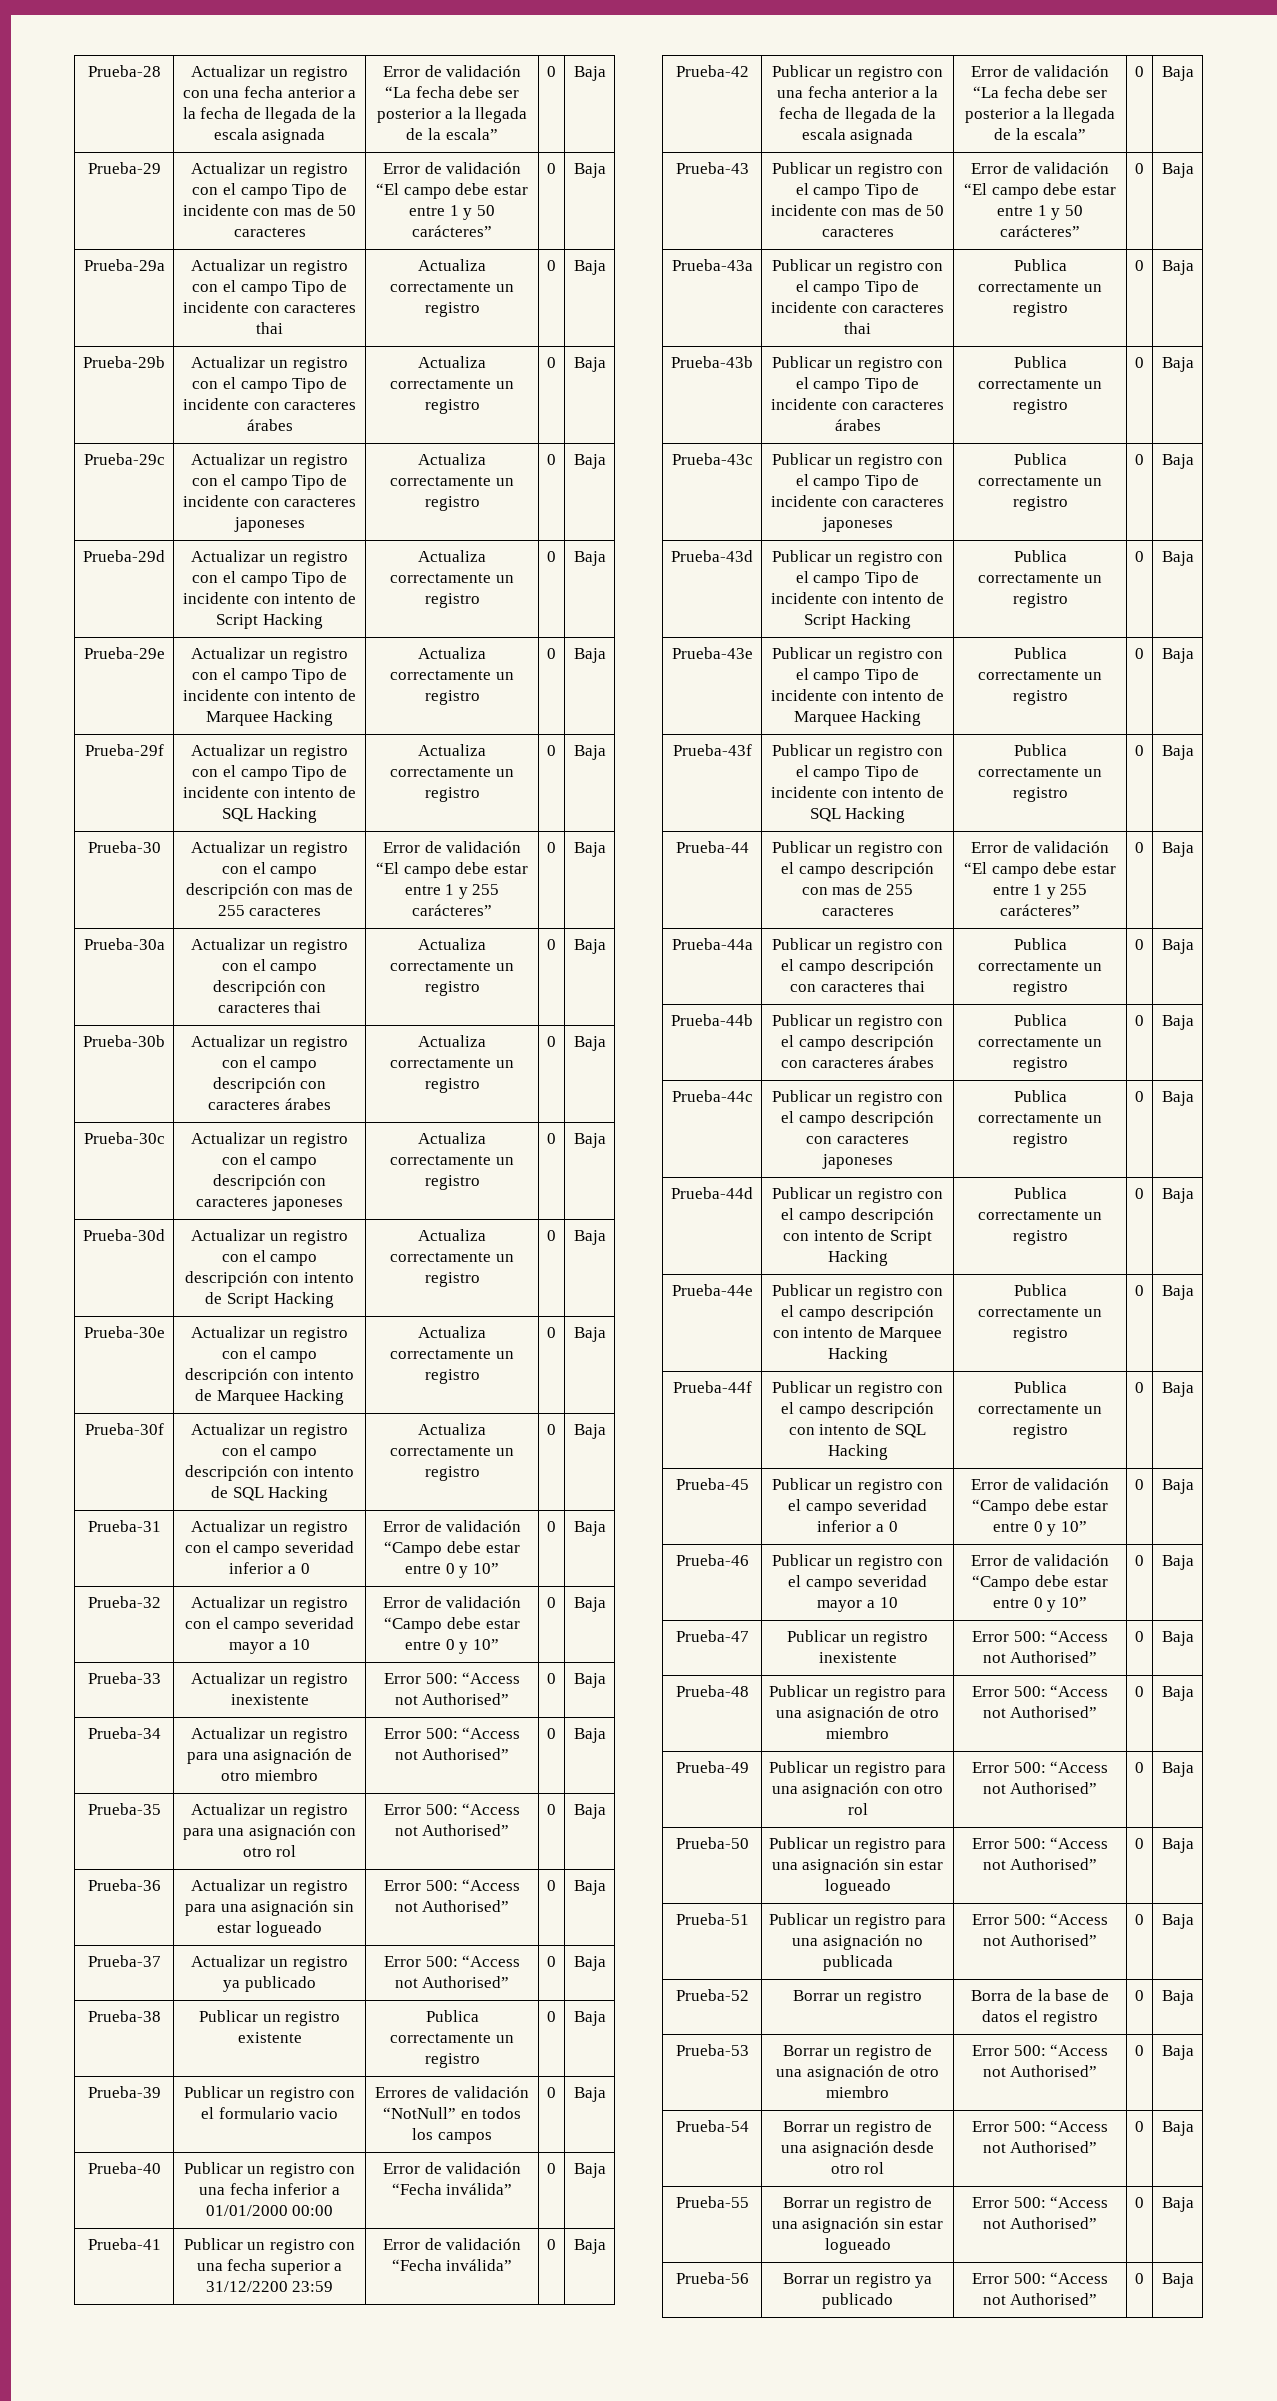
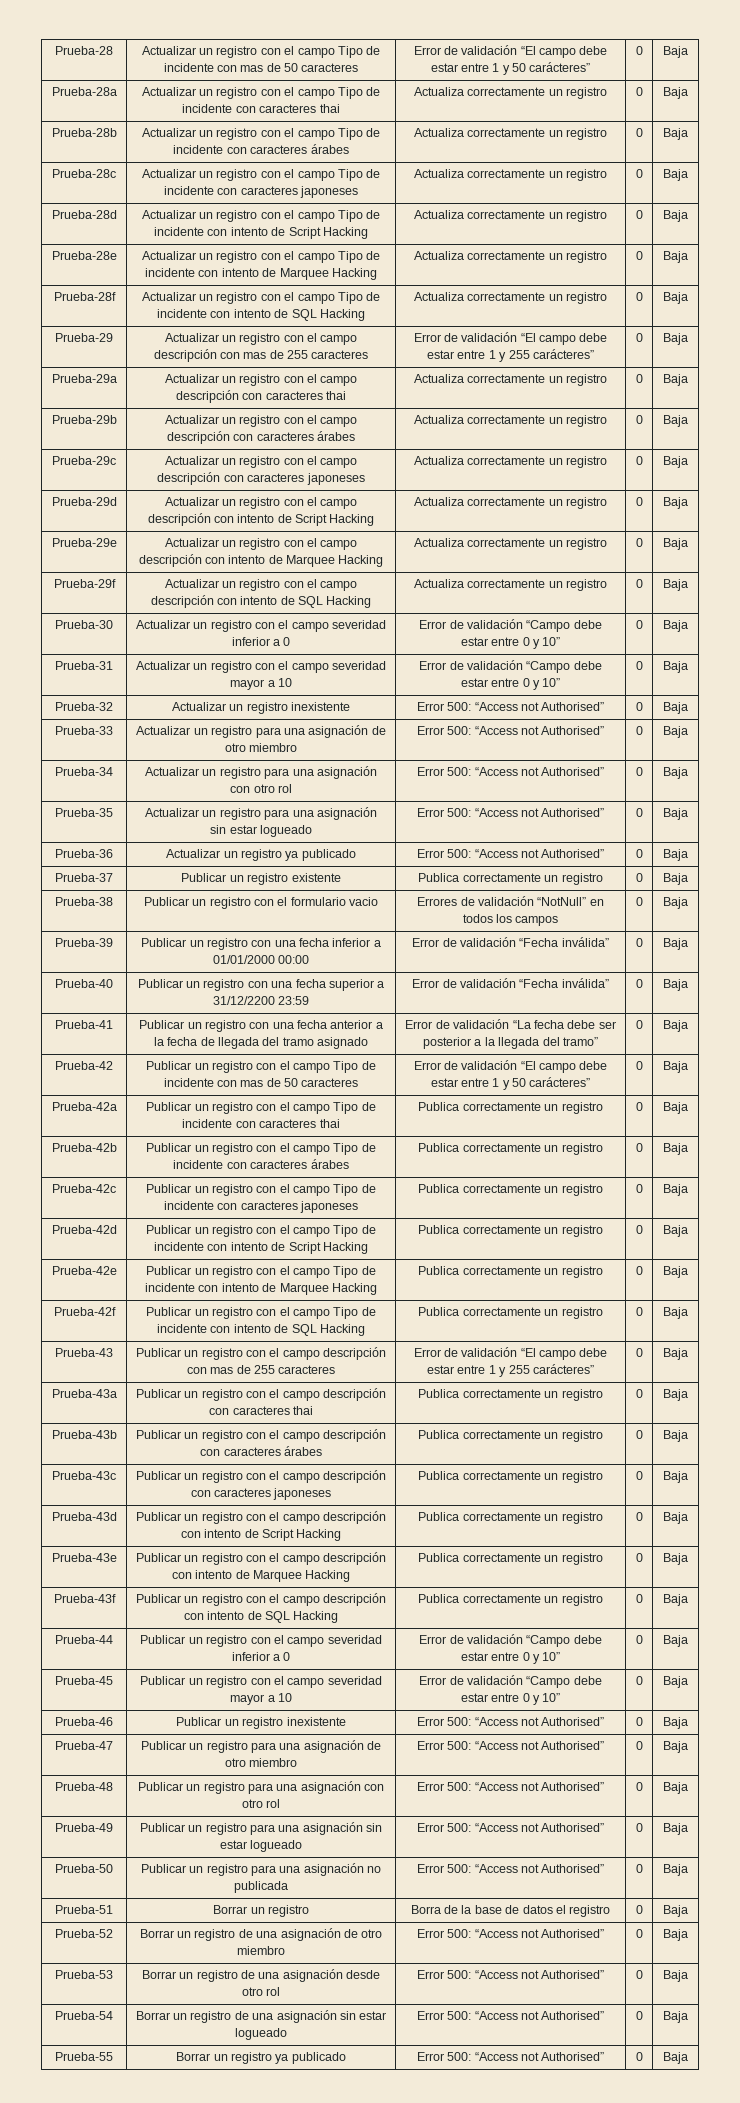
- Prueba-28 | Actualizar un registro con una fecha anterior a la fecha de llegada de la escala asignada | Error de validación “La fecha debe ser posterior a la llegada de la escala” | 0 | Baja
- Prueba-29 | Actualizar un registro con el campo Tipo de incidente con mas de 50 caracteres | Error de validación “El campo debe estar entre 1 y 50 carácteres” | 0 | Baja
+ Prueba-28 | Actualizar un registro con el campo Tipo de incidente con mas de 50 caracteres | Error de validación “El campo debe estar entre 1 y 50 carácteres” | 0 | Baja
- Prueba-29a | Actualizar un registro con el campo Tipo de incidente con caracteres thai | Actualiza correctamente un registro | 0 | Baja
+ Prueba-28a | Actualizar un registro con el campo Tipo de incidente con caracteres thai | Actualiza correctamente un registro | 0 | Baja
- Prueba-29b | Actualizar un registro con el campo Tipo de incidente con caracteres árabes | Actualiza correctamente un registro | 0 | Baja
+ Prueba-28b | Actualizar un registro con el campo Tipo de incidente con caracteres árabes | Actualiza correctamente un registro | 0 | Baja
- Prueba-29c | Actualizar un registro con el campo Tipo de incidente con caracteres japoneses | Actualiza correctamente un registro | 0 | Baja
+ Prueba-28c | Actualizar un registro con el campo Tipo de incidente con caracteres japoneses | Actualiza correctamente un registro | 0 | Baja
- Prueba-29d | Actualizar un registro con el campo Tipo de incidente con intento de Script Hacking | Actualiza correctamente un registro | 0 | Baja
+ Prueba-28d | Actualizar un registro con el campo Tipo de incidente con intento de Script Hacking | Actualiza correctamente un registro | 0 | Baja
- Prueba-29e | Actualizar un registro con el campo Tipo de incidente con intento de Marquee Hacking | Actualiza correctamente un registro | 0 | Baja
+ Prueba-28e | Actualizar un registro con el campo Tipo de incidente con intento de Marquee Hacking | Actualiza correctamente un registro | 0 | Baja
- Prueba-29f | Actualizar un registro con el campo Tipo de incidente con intento de SQL Hacking | Actualiza correctamente un registro | 0 | Baja
+ Prueba-28f | Actualizar un registro con el campo Tipo de incidente con intento de SQL Hacking | Actualiza correctamente un registro | 0 | Baja
- Prueba-30 | Actualizar un registro con el campo descripción con mas de 255 caracteres | Error de validación “El campo debe estar entre 1 y 255 carácteres” | 0 | Baja
+ Prueba-29 | Actualizar un registro con el campo descripción con mas de 255 caracteres | Error de validación “El campo debe estar entre 1 y 255 carácteres” | 0 | Baja
- Prueba-30a | Actualizar un registro con el campo descripción con caracteres thai | Actualiza correctamente un registro | 0 | Baja
+ Prueba-29a | Actualizar un registro con el campo descripción con caracteres thai | Actualiza correctamente un registro | 0 | Baja
- Prueba-30b | Actualizar un registro con el campo descripción con caracteres árabes | Actualiza correctamente un registro | 0 | Baja
+ Prueba-29b | Actualizar un registro con el campo descripción con caracteres árabes | Actualiza correctamente un registro | 0 | Baja
- Prueba-30c | Actualizar un registro con el campo descripción con caracteres japoneses | Actualiza correctamente un registro | 0 | Baja
+ Prueba-29c | Actualizar un registro con el campo descripción con caracteres japoneses | Actualiza correctamente un registro | 0 | Baja
- Prueba-30d | Actualizar un registro con el campo descripción con intento de Script Hacking | Actualiza correctamente un registro | 0 | Baja
+ Prueba-29d | Actualizar un registro con el campo descripción con intento de Script Hacking | Actualiza correctamente un registro | 0 | Baja
- Prueba-30e | Actualizar un registro con el campo descripción con intento de Marquee Hacking | Actualiza correctamente un registro | 0 | Baja
+ Prueba-29e | Actualizar un registro con el campo descripción con intento de Marquee Hacking | Actualiza correctamente un registro | 0 | Baja
- Prueba-30f | Actualizar un registro con el campo descripción con intento de SQL Hacking | Actualiza correctamente un registro | 0 | Baja
+ Prueba-29f | Actualizar un registro con el campo descripción con intento de SQL Hacking | Actualiza correctamente un registro | 0 | Baja
- Prueba-31 | Actualizar un registro con el campo severidad inferior a 0 | Error de validación “Campo debe estar entre 0 y 10” | 0 | Baja
+ Prueba-30 | Actualizar un registro con el campo severidad inferior a 0 | Error de validación “Campo debe estar entre 0 y 10” | 0 | Baja
- Prueba-32 | Actualizar un registro con el campo severidad mayor a 10 | Error de validación “Campo debe estar entre 0 y 10” | 0 | Baja
+ Prueba-31 | Actualizar un registro con el campo severidad mayor a 10 | Error de validación “Campo debe estar entre 0 y 10” | 0 | Baja
- Prueba-33 | Actualizar un registro inexistente | Error 500: “Access not Authorised” | 0 | Baja
+ Prueba-32 | Actualizar un registro inexistente | Error 500: “Access not Authorised” | 0 | Baja
- Prueba-34 | Actualizar un registro para una asignación de otro miembro | Error 500: “Access not Authorised” | 0 | Baja
+ Prueba-33 | Actualizar un registro para una asignación de otro miembro | Error 500: “Access not Authorised” | 0 | Baja
- Prueba-35 | Actualizar un registro para una asignación con otro rol | Error 500: “Access not Authorised” | 0 | Baja
+ Prueba-34 | Actualizar un registro para una asignación con otro rol | Error 500: “Access not Authorised” | 0 | Baja
- Prueba-36 | Actualizar un registro para una asignación sin estar logueado | Error 500: “Access not Authorised” | 0 | Baja
+ Prueba-35 | Actualizar un registro para una asignación sin estar logueado | Error 500: “Access not Authorised” | 0 | Baja
- Prueba-37 | Actualizar un registro ya publicado | Error 500: “Access not Authorised” | 0 | Baja
+ Prueba-36 | Actualizar un registro ya publicado | Error 500: “Access not Authorised” | 0 | Baja
- Prueba-38 | Publicar un registro existente | Publica correctamente un registro | 0 | Baja
+ Prueba-37 | Publicar un registro existente | Publica correctamente un registro | 0 | Baja
- Prueba-39 | Publicar un registro con el formulario vacio | Errores de validación “NotNull” en todos los campos | 0 | Baja
+ Prueba-38 | Publicar un registro con el formulario vacio | Errores de validación “NotNull” en todos los campos | 0 | Baja
- Prueba-40 | Publicar un registro con una fecha inferior a 01/01/2000 00:00 | Error de validación “Fecha inválida” | 0 | Baja
+ Prueba-39 | Publicar un registro con una fecha inferior a 01/01/2000 00:00 | Error de validación “Fecha inválida” | 0 | Baja
- Prueba-41 | Publicar un registro con una fecha superior a 31/12/2200 23:59 | Error de validación “Fecha inválida” | 0 | Baja
+ Prueba-40 | Publicar un registro con una fecha superior a 31/12/2200 23:59 | Error de validación “Fecha inválida” | 0 | Baja
- Prueba-42 | Publicar un registro con una fecha anterior a la fecha de llegada de la escala asignada | Error de validación “La fecha debe ser posterior a la llegada de la escala” | 0 | Baja
- Prueba-43 | Publicar un registro con el campo Tipo de incidente con mas de 50 caracteres | Error de validación “El campo debe estar entre 1 y 50 carácteres” | 0 | Baja
+ Prueba-41 | Publicar un registro con una fecha anterior a la fecha de llegada del tramo asignado | Error de validación “La fecha debe ser posterior a la llegada del tramo” | 0 | Baja
+ Prueba-42 | Publicar un registro con el campo Tipo de incidente con mas de 50 caracteres | Error de validación “El campo debe estar entre 1 y 50 carácteres” | 0 | Baja
- Prueba-43a | Publicar un registro con el campo Tipo de incidente con caracteres thai | Publica correctamente un registro | 0 | Baja
+ Prueba-42a | Publicar un registro con el campo Tipo de incidente con caracteres thai | Publica correctamente un registro | 0 | Baja
- Prueba-43b | Publicar un registro con el campo Tipo de incidente con caracteres árabes | Publica correctamente un registro | 0 | Baja
+ Prueba-42b | Publicar un registro con el campo Tipo de incidente con caracteres árabes | Publica correctamente un registro | 0 | Baja
- Prueba-43c | Publicar un registro con el campo Tipo de incidente con caracteres japoneses | Publica correctamente un registro | 0 | Baja
+ Prueba-42c | Publicar un registro con el campo Tipo de incidente con caracteres japoneses | Publica correctamente un registro | 0 | Baja
- Prueba-43d | Publicar un registro con el campo Tipo de incidente con intento de Script Hacking | Publica correctamente un registro | 0 | Baja
+ Prueba-42d | Publicar un registro con el campo Tipo de incidente con intento de Script Hacking | Publica correctamente un registro | 0 | Baja
- Prueba-43e | Publicar un registro con el campo Tipo de incidente con intento de Marquee Hacking | Publica correctamente un registro | 0 | Baja
+ Prueba-42e | Publicar un registro con el campo Tipo de incidente con intento de Marquee Hacking | Publica correctamente un registro | 0 | Baja
- Prueba-43f | Publicar un registro con el campo Tipo de incidente con intento de SQL Hacking | Publica correctamente un registro | 0 | Baja
+ Prueba-42f | Publicar un registro con el campo Tipo de incidente con intento de SQL Hacking | Publica correctamente un registro | 0 | Baja
- Prueba-44 | Publicar un registro con el campo descripción con mas de 255 caracteres | Error de validación “El campo debe estar entre 1 y 255 carácteres” | 0 | Baja
+ Prueba-43 | Publicar un registro con el campo descripción con mas de 255 caracteres | Error de validación “El campo debe estar entre 1 y 255 carácteres” | 0 | Baja
- Prueba-44a | Publicar un registro con el campo descripción con caracteres thai | Publica correctamente un registro | 0 | Baja
+ Prueba-43a | Publicar un registro con el campo descripción con caracteres thai | Publica correctamente un registro | 0 | Baja
- Prueba-44b | Publicar un registro con el campo descripción con caracteres árabes | Publica correctamente un registro | 0 | Baja
+ Prueba-43b | Publicar un registro con el campo descripción con caracteres árabes | Publica correctamente un registro | 0 | Baja
- Prueba-44c | Publicar un registro con el campo descripción con caracteres japoneses | Publica correctamente un registro | 0 | Baja
+ Prueba-43c | Publicar un registro con el campo descripción con caracteres japoneses | Publica correctamente un registro | 0 | Baja
- Prueba-44d | Publicar un registro con el campo descripción con intento de Script Hacking | Publica correctamente un registro | 0 | Baja
+ Prueba-43d | Publicar un registro con el campo descripción con intento de Script Hacking | Publica correctamente un registro | 0 | Baja
- Prueba-44e | Publicar un registro con el campo descripción con intento de Marquee Hacking | Publica correctamente un registro | 0 | Baja
+ Prueba-43e | Publicar un registro con el campo descripción con intento de Marquee Hacking | Publica correctamente un registro | 0 | Baja
- Prueba-44f | Publicar un registro con el campo descripción con intento de SQL Hacking | Publica correctamente un registro | 0 | Baja
+ Prueba-43f | Publicar un registro con el campo descripción con intento de SQL Hacking | Publica correctamente un registro | 0 | Baja
- Prueba-45 | Publicar un registro con el campo severidad inferior a 0 | Error de validación “Campo debe estar entre 0 y 10” | 0 | Baja
+ Prueba-44 | Publicar un registro con el campo severidad inferior a 0 | Error de validación “Campo debe estar entre 0 y 10” | 0 | Baja
- Prueba-46 | Publicar un registro con el campo severidad mayor a 10 | Error de validación “Campo debe estar entre 0 y 10” | 0 | Baja
+ Prueba-45 | Publicar un registro con el campo severidad mayor a 10 | Error de validación “Campo debe estar entre 0 y 10” | 0 | Baja
- Prueba-47 | Publicar un registro inexistente | Error 500: “Access not Authorised” | 0 | Baja
+ Prueba-46 | Publicar un registro inexistente | Error 500: “Access not Authorised” | 0 | Baja
- Prueba-48 | Publicar un registro para una asignación de otro miembro | Error 500: “Access not Authorised” | 0 | Baja
+ Prueba-47 | Publicar un registro para una asignación de otro miembro | Error 500: “Access not Authorised” | 0 | Baja
- Prueba-49 | Publicar un registro para una asignación con otro rol | Error 500: “Access not Authorised” | 0 | Baja
+ Prueba-48 | Publicar un registro para una asignación con otro rol | Error 500: “Access not Authorised” | 0 | Baja
- Prueba-50 | Publicar un registro para una asignación sin estar logueado | Error 500: “Access not Authorised” | 0 | Baja
+ Prueba-49 | Publicar un registro para una asignación sin estar logueado | Error 500: “Access not Authorised” | 0 | Baja
- Prueba-51 | Publicar un registro para una asignación no publicada | Error 500: “Access not Authorised” | 0 | Baja
+ Prueba-50 | Publicar un registro para una asignación no publicada | Error 500: “Access not Authorised” | 0 | Baja
- Prueba-52 | Borrar un registro | Borra de la base de datos el registro | 0 | Baja
+ Prueba-51 | Borrar un registro | Borra de la base de datos el registro | 0 | Baja
- Prueba-53 | Borrar un registro de una asignación de otro miembro | Error 500: “Access not Authorised” | 0 | Baja
+ Prueba-52 | Borrar un registro de una asignación de otro miembro | Error 500: “Access not Authorised” | 0 | Baja
- Prueba-54 | Borrar un registro de una asignación desde otro rol | Error 500: “Access not Authorised” | 0 | Baja
+ Prueba-53 | Borrar un registro de una asignación desde otro rol | Error 500: “Access not Authorised” | 0 | Baja
- Prueba-55 | Borrar un registro de una asignación sin estar logueado | Error 500: “Access not Authorised” | 0 | Baja
+ Prueba-54 | Borrar un registro de una asignación sin estar logueado | Error 500: “Access not Authorised” | 0 | Baja
- Prueba-56 | Borrar un registro ya publicado | Error 500: “Access not Authorised” | 0 | Baja
+ Prueba-55 | Borrar un registro ya publicado | Error 500: “Access not Authorised” | 0 | Baja

